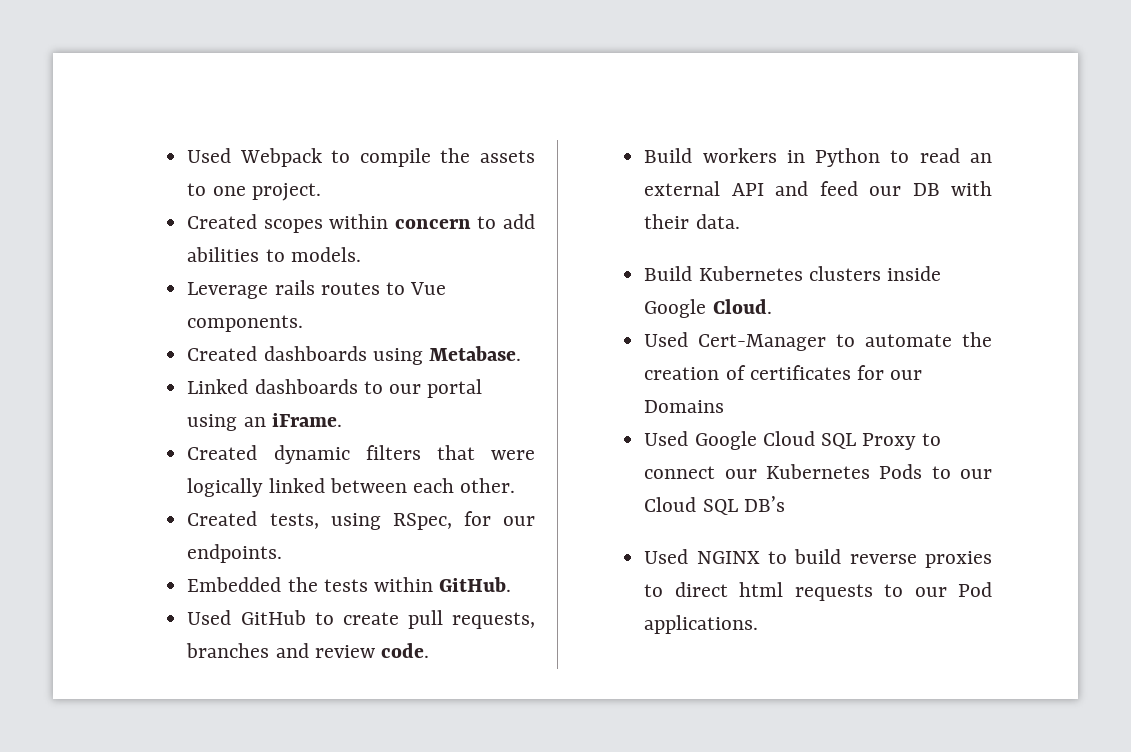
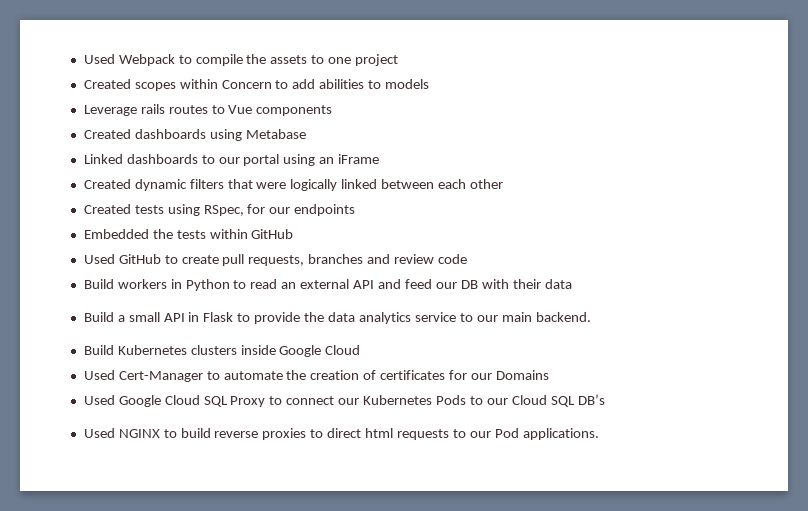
- Used Webpack to compile the assets to one project.
+ Used Webpack to compile the assets to one project
- Created scopes within concern to add abilities to models.
+ Created scopes within Concern to add abilities to models
- Leverage rails routes to Vue components.
+ Leverage rails routes to Vue components
- Created dashboards using Metabase.
+ Created dashboards using Metabase
- Linked dashboards to our portal using an iFrame.
+ Linked dashboards to our portal using an iFrame
- Created dynamic filters that were logically linked between each other.
- Created tests, using RSpec, for our endpoints.
+ Created dynamic filters that were logically linked between each other
+ Created tests using RSpec, for our endpoints
- Embedded the tests within GitHub.
+ Embedded the tests within GitHub
- Used GitHub to create pull requests, branches and review code.
+ Used GitHub to create pull requests, branches and review code
- Build workers in Python to read an external API and feed our DB with their data.
+ Build workers in Python to read an external API and feed our DB with their data
+ Build a small API in Flask to provide the data analytics service to our main backend.
- Build Kubernetes clusters inside Google Cloud.
+ Build Kubernetes clusters inside Google Cloud

